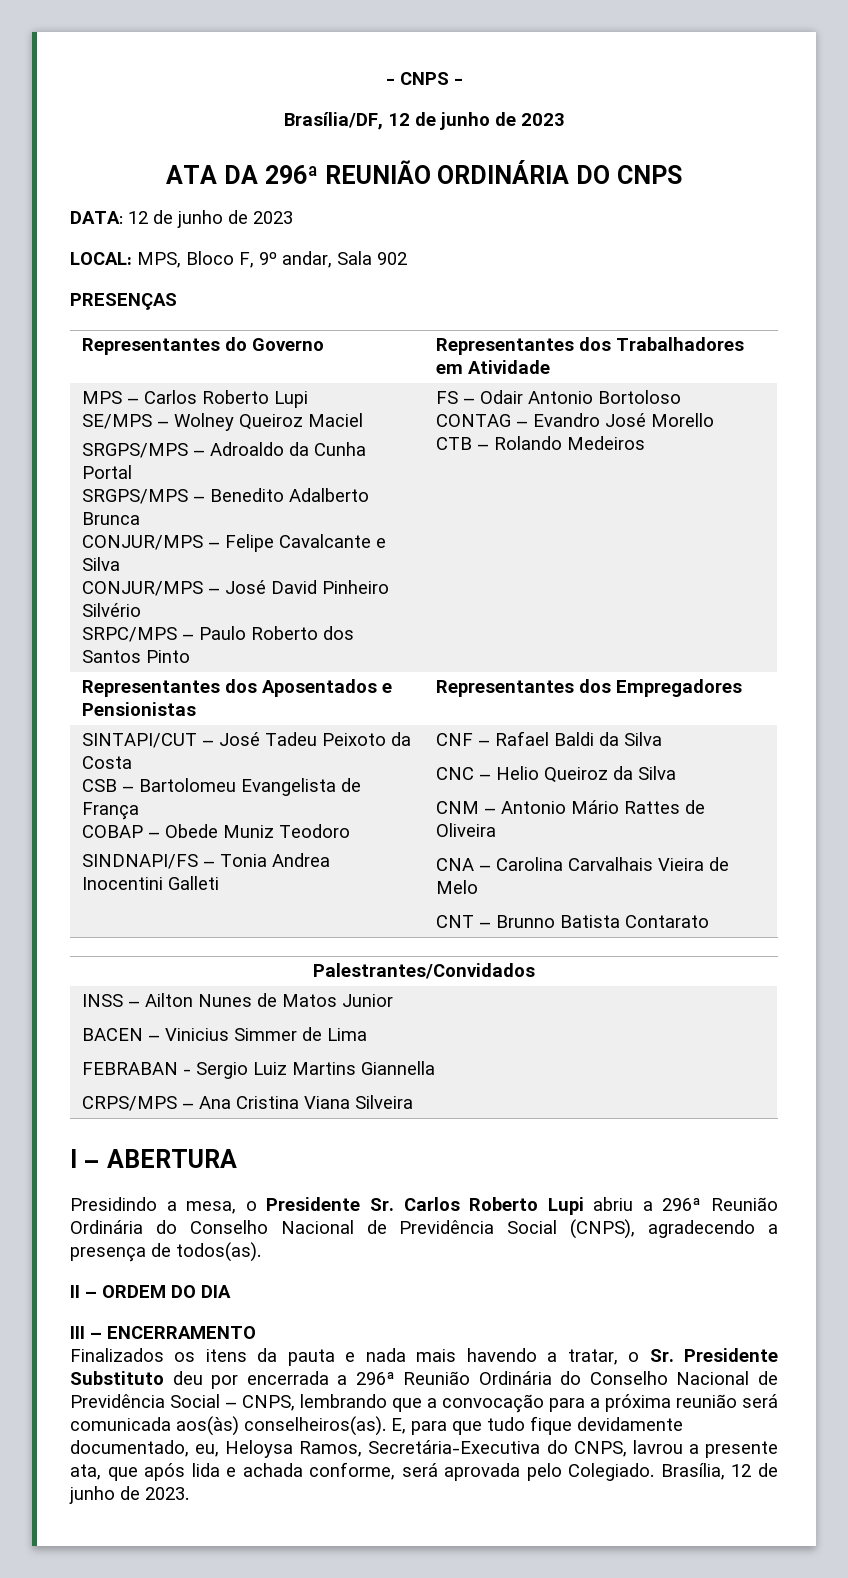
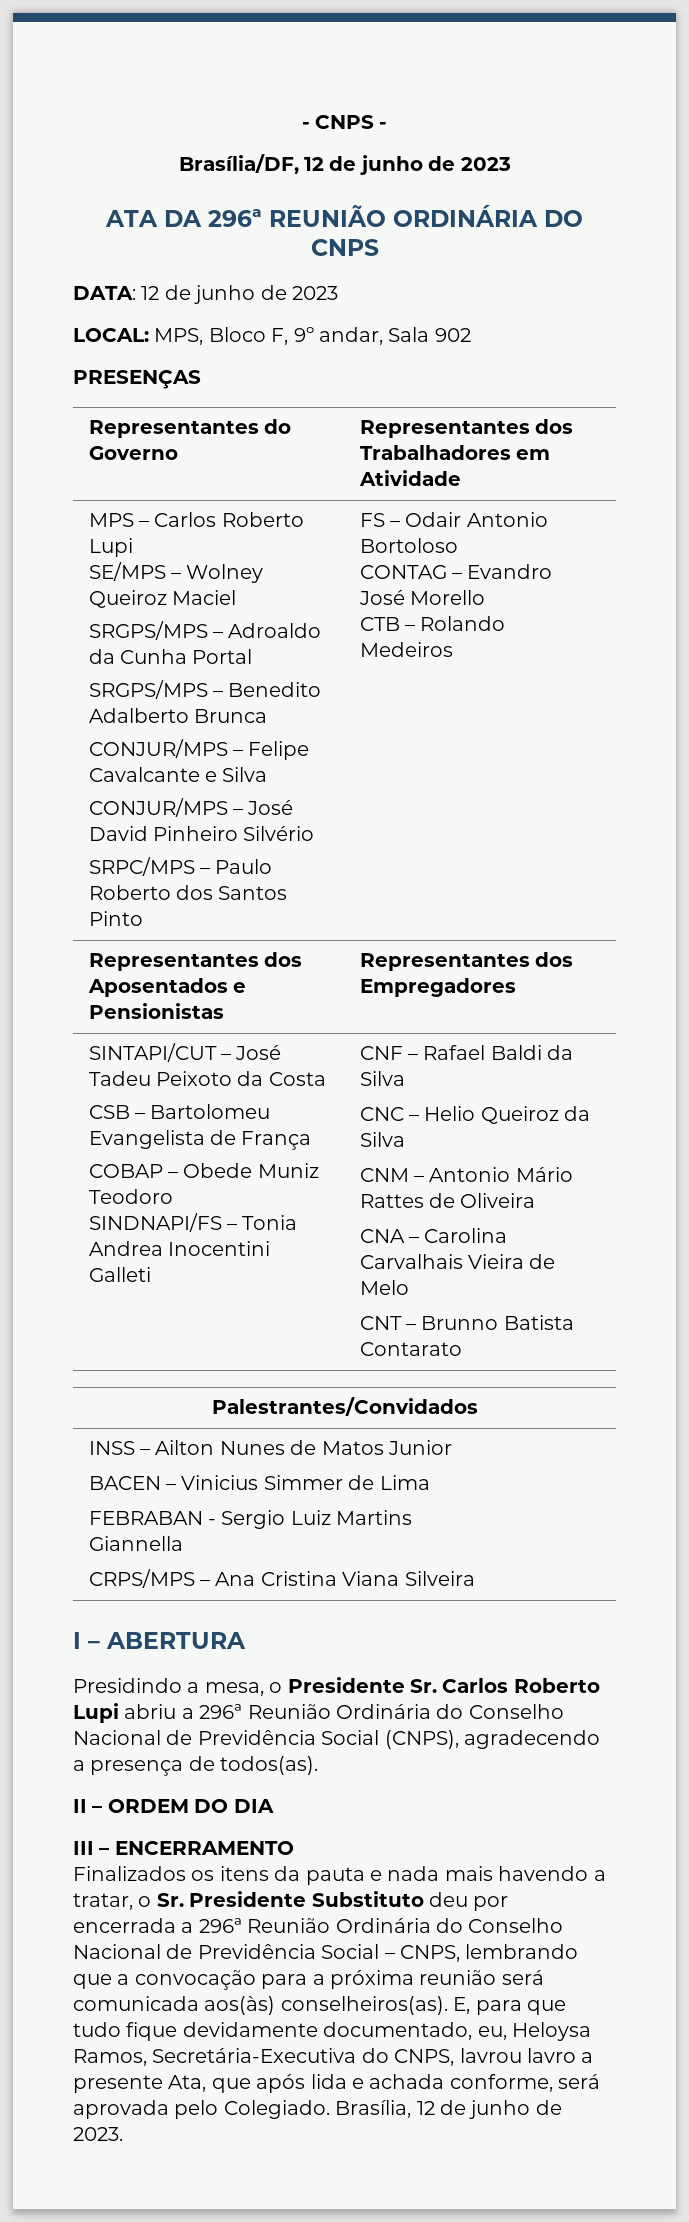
- E, para que tudo fique devidamente documentado, eu, Heloysa Ramos, Secretária-Executiva do CNPS, lavrou a presente ata, que após lida e achada conforme, será aprovada pelo Colegiado.
+ E, para que tudo fique devidamente documentado, eu, Heloysa Ramos, Secretária-Executiva do CNPS, lavrou lavro a presente Ata, que após lida e achada conforme, será aprovada pelo Colegiado.

